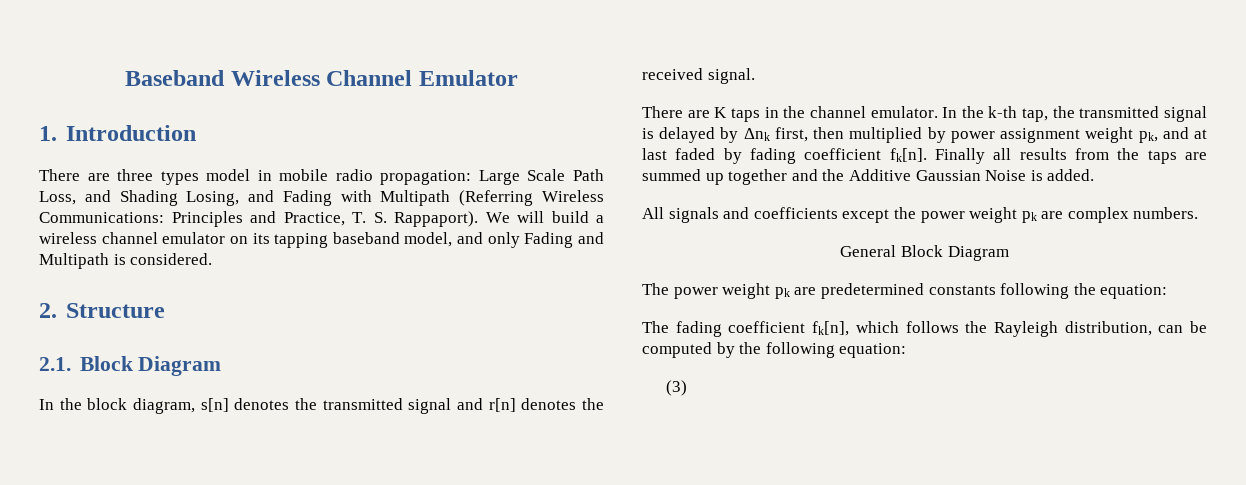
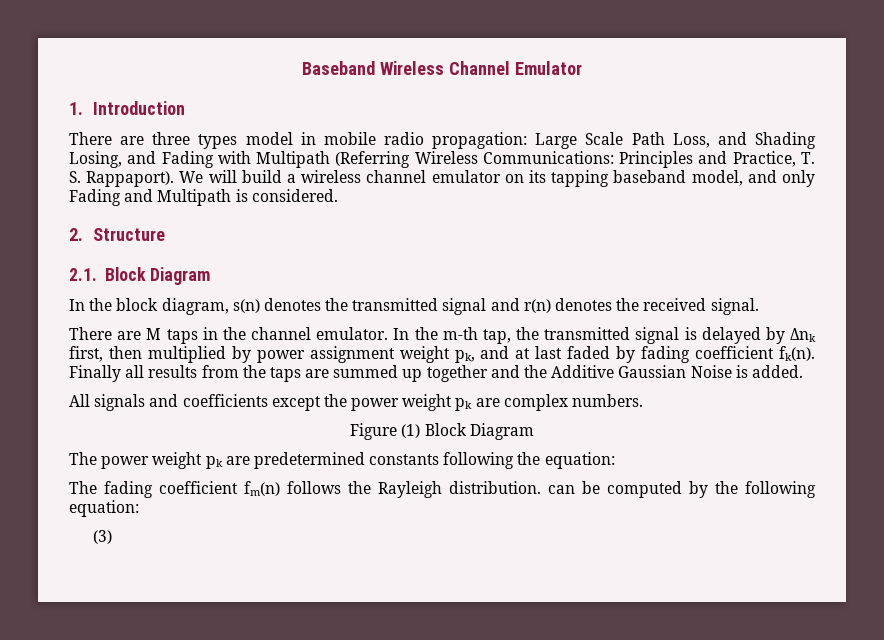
- In the block diagram, s[n] denotes the transmitted signal and r[n] denotes the received signal.
+ In the block diagram, s(n) denotes the transmitted signal and r(n) denotes the received signal.
- There are K taps in the channel emulator.
+ There are M taps in the channel emulator.
- In the k-th tap, the transmitted signal is delayed by Δnk first, then multiplied by power assignment weight pk, and at last faded by fading coefficient fk[n].
+ In the m-th tap, the transmitted signal is delayed by Δnk first, then multiplied by power assignment weight pk, and at last faded by fading coefficient fk(n).
- General Block Diagram
+ Figure (1) Block Diagram
- The fading coefficient fk[n], which follows the Rayleigh distribution, can be computed by the following equation:
+ The fading coefficient fm(n) follows the Rayleigh distribution. can be computed by the following equation:

